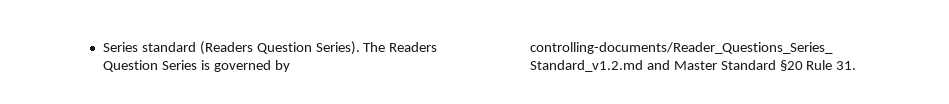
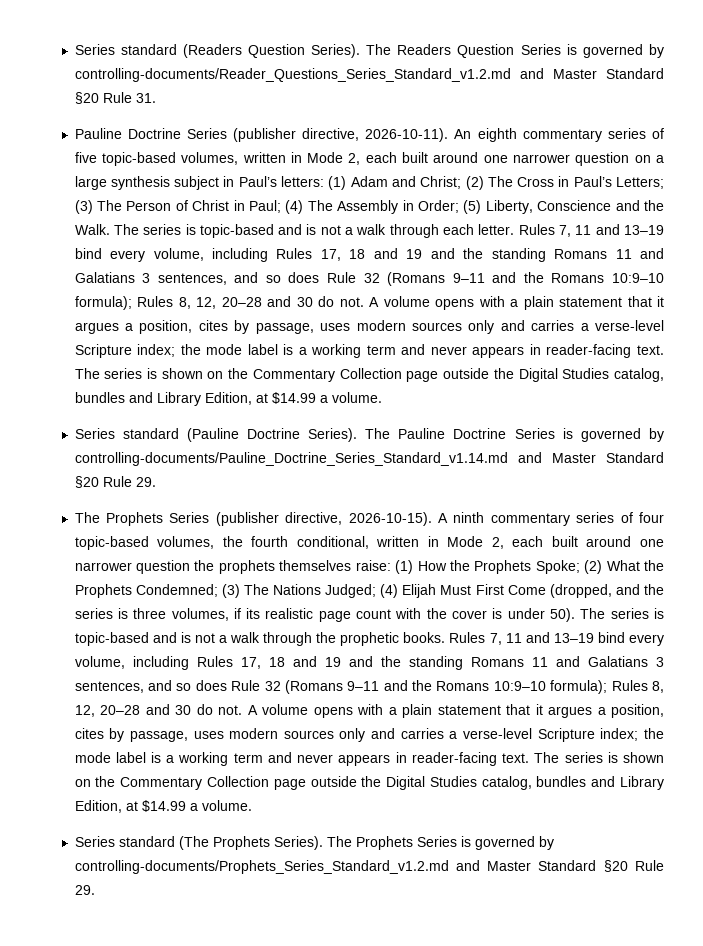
+ Pauline Doctrine Series (publisher directive, 2026-10-11). An eighth commentary series of five topic-based volumes, written in Mode 2, each built around one narrower question on a large synthesis subject in Paul’s letters: (1) Adam and Christ; (2) The Cross in Paul’s Letters; (3) The Person of Christ in Paul; (4) The Assembly in Order; (5) Liberty, Conscience and the Walk. The series is topic-based and is not a walk through each letter. Rules 7, 11 and 13–19 bind every volume, including Rules 17, 18 and 19 and the standing Romans 11 and Galatians 3 sentences, and so does Rule 32 (Romans 9–11 and the Romans 10:9–10 formula); Rules 8, 12, 20–28 and 30 do not. A volume opens with a plain statement that it argues a position, cites by passage, uses modern sources only and carries a verse-level Scripture index; the mode label is a working term and never appears in reader-facing text. The series is shown on the Commentary Collection page outside the Digital Studies catalog, bundles and Library Edition, at $14.99 a volume.
+ Series standard (Pauline Doctrine Series). The Pauline Doctrine Series is governed by controlling-documents/Pauline_Doctrine_Series_Standard_v1.14.md and Master Standard §20 Rule 29.
+ The Prophets Series (publisher directive, 2026-10-15). A ninth commentary series of four topic-based volumes, the fourth conditional, written in Mode 2, each built around one narrower question the prophets themselves raise: (1) How the Prophets Spoke; (2) What the Prophets Condemned; (3) The Nations Judged; (4) Elijah Must First Come (dropped, and the series is three volumes, if its realistic page count with the cover is under 50). The series is topic-based and is not a walk through the prophetic books. Rules 7, 11 and 13–19 bind every volume, including Rules 17, 18 and 19 and the standing Romans 11 and Galatians 3 sentences, and so does Rule 32 (Romans 9–11 and the Romans 10:9–10 formula); Rules 8, 12, 20–28 and 30 do not. A volume opens with a plain statement that it argues a position, cites by passage, uses modern sources only and carries a verse-level Scripture index; the mode label is a working term and never appears in reader-facing text. The series is shown on the Commentary Collection page outside the Digital Studies catalog, bundles and Library Edition, at $14.99 a volume.
+ Series standard (The Prophets Series). The Prophets Series is governed by controlling-documents/Prophets_Series_Standard_v1.2.md and Master Standard §20 Rule 29.

